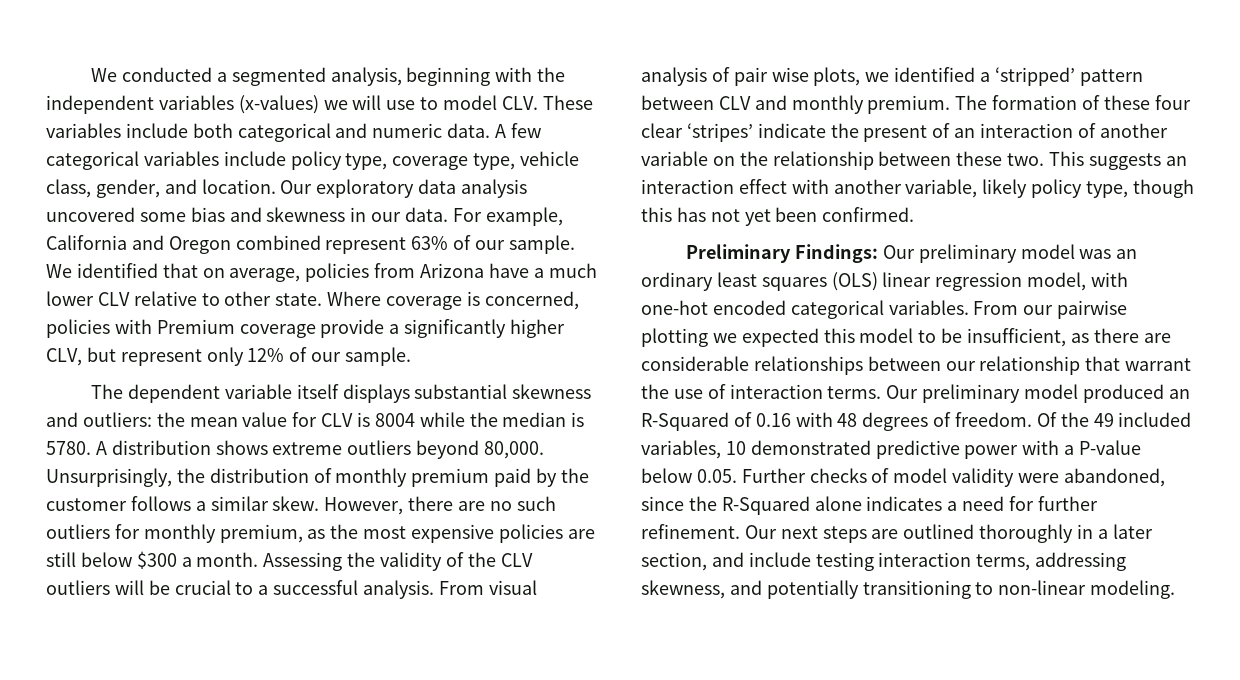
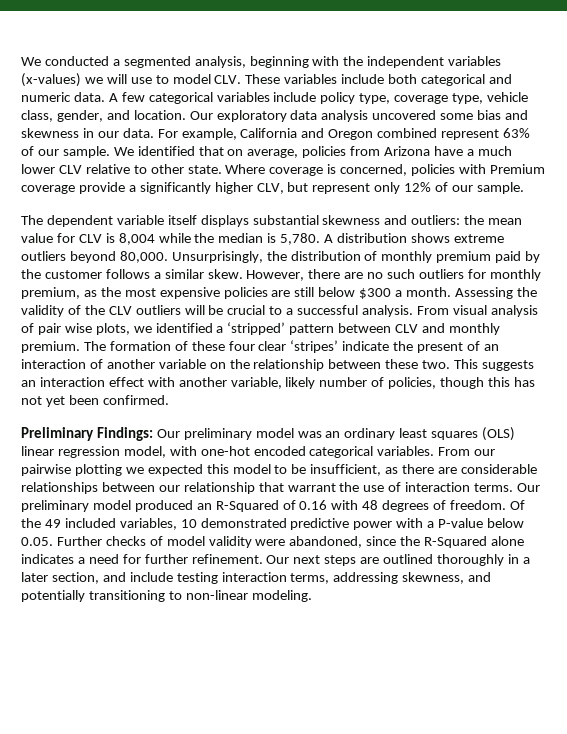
- The dependent variable itself displays substantial skewness and outliers: the mean value for CLV is 8004 while the median is 5780.
+ The dependent variable itself displays substantial skewness and outliers: the mean value for CLV is 8,004 while the median is 5,780.
- This suggests an interaction effect with another variable, likely policy type, though this has not yet been confirmed.
+ This suggests an interaction effect with another variable, likely number of policies, though this has not yet been confirmed.

